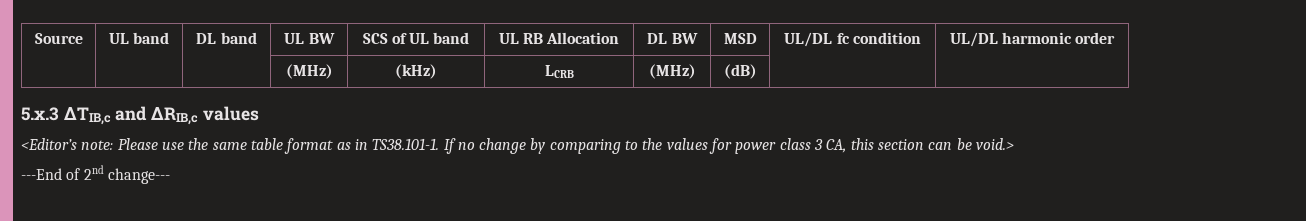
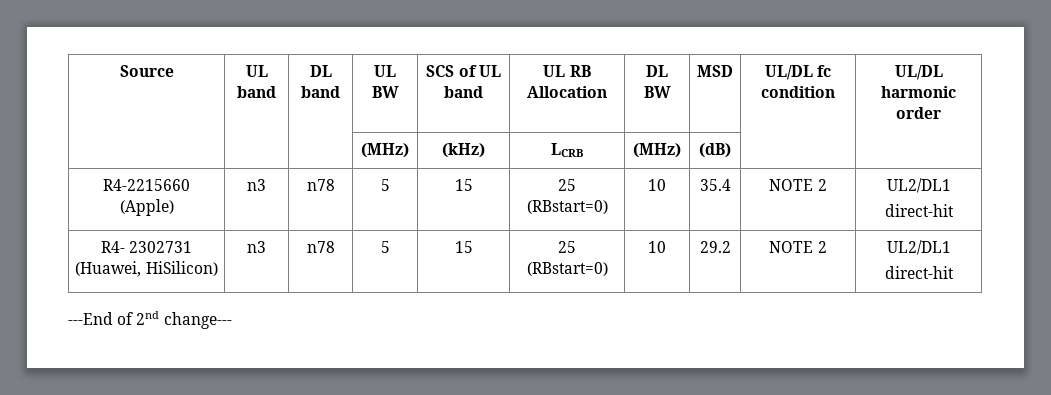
- 5.x.3 ∆TIB,c and ∆RIB,c values
- <Editor’s note: Please use the same table format as in TS38.101-1. If no change by comparing to the values for power class 3 CA, this section can be void.>
+ R4-2215660 (Apple) | n3 | n78 | 5 | 15 | 25 (RBstart=0) | 10 | 35.4 | NOTE 2 | UL2/DL1
+ direct-hit
+ R4- 2302731 (Huawei, HiSilicon) | n3 | n78 | 5 | 15 | 25 (RBstart=0) | 10 | 29.2 | NOTE 2 | UL2/DL1
+ direct-hit

